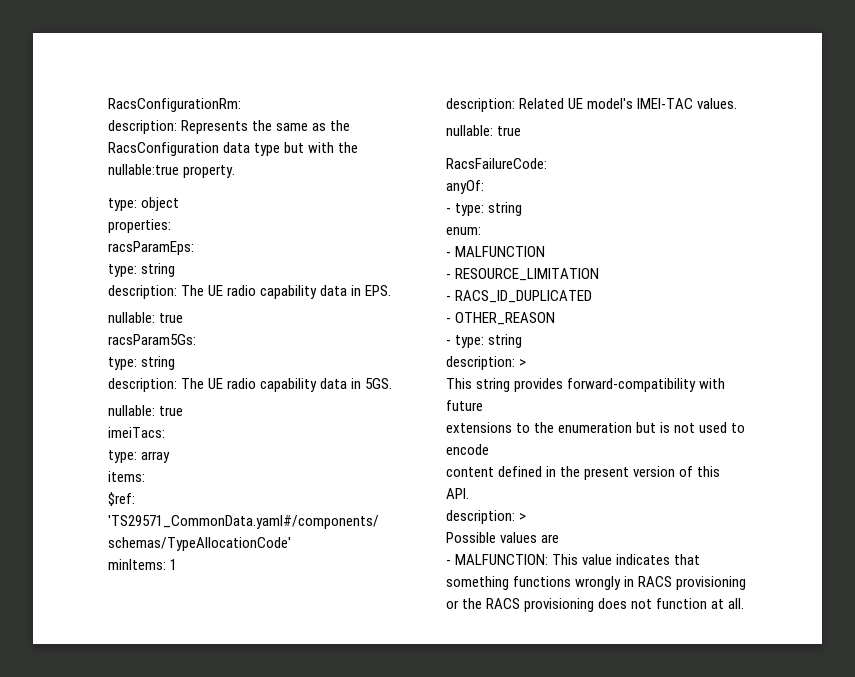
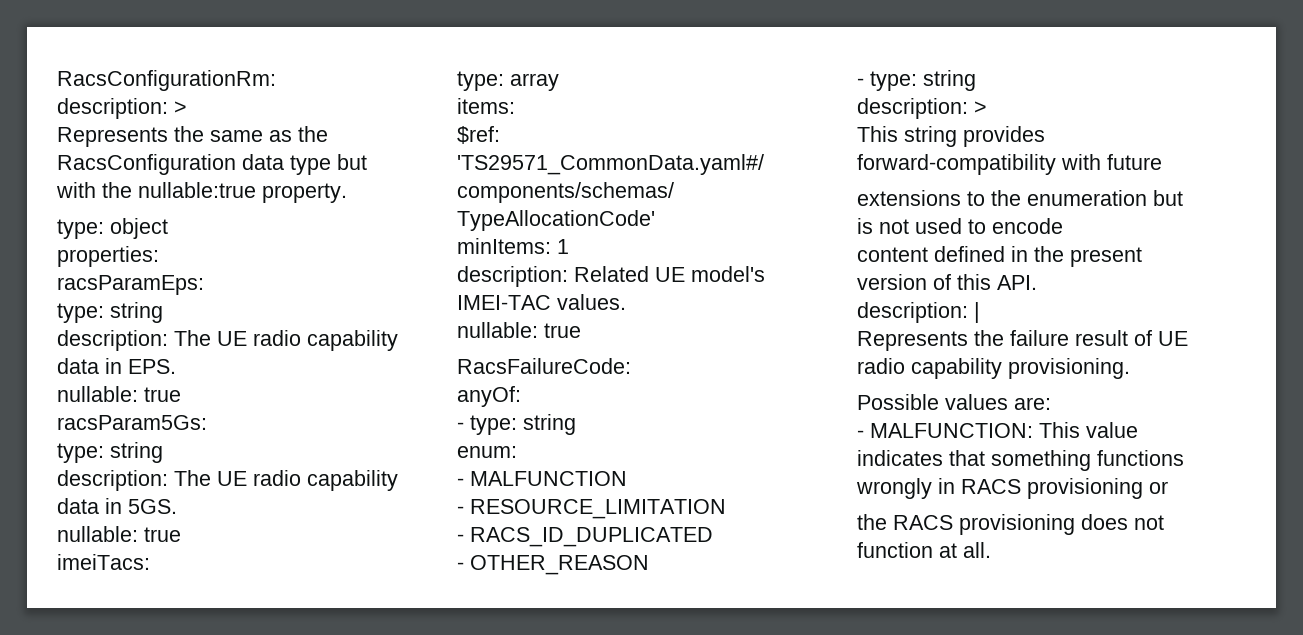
  RacsConfigurationRm:
- description: Represents the same as the RacsConfiguration data type but with the nullable:true property.
+ description: >
+ Represents the same as the RacsConfiguration data type but with the nullable:true property.
  content defined in the present version of this API.
- description: >
+ description: |
+ Represents the failure result of UE radio capability provisioning.
- Possible values are
+ Possible values are:
- - MALFUNCTION: This value indicates that something functions wrongly in RACS provisioning or the RACS provisioning does not function at all.
+ - MALFUNCTION: This value indicates that something functions wrongly in RACS provisioning or
+ the RACS provisioning does not function at all.

